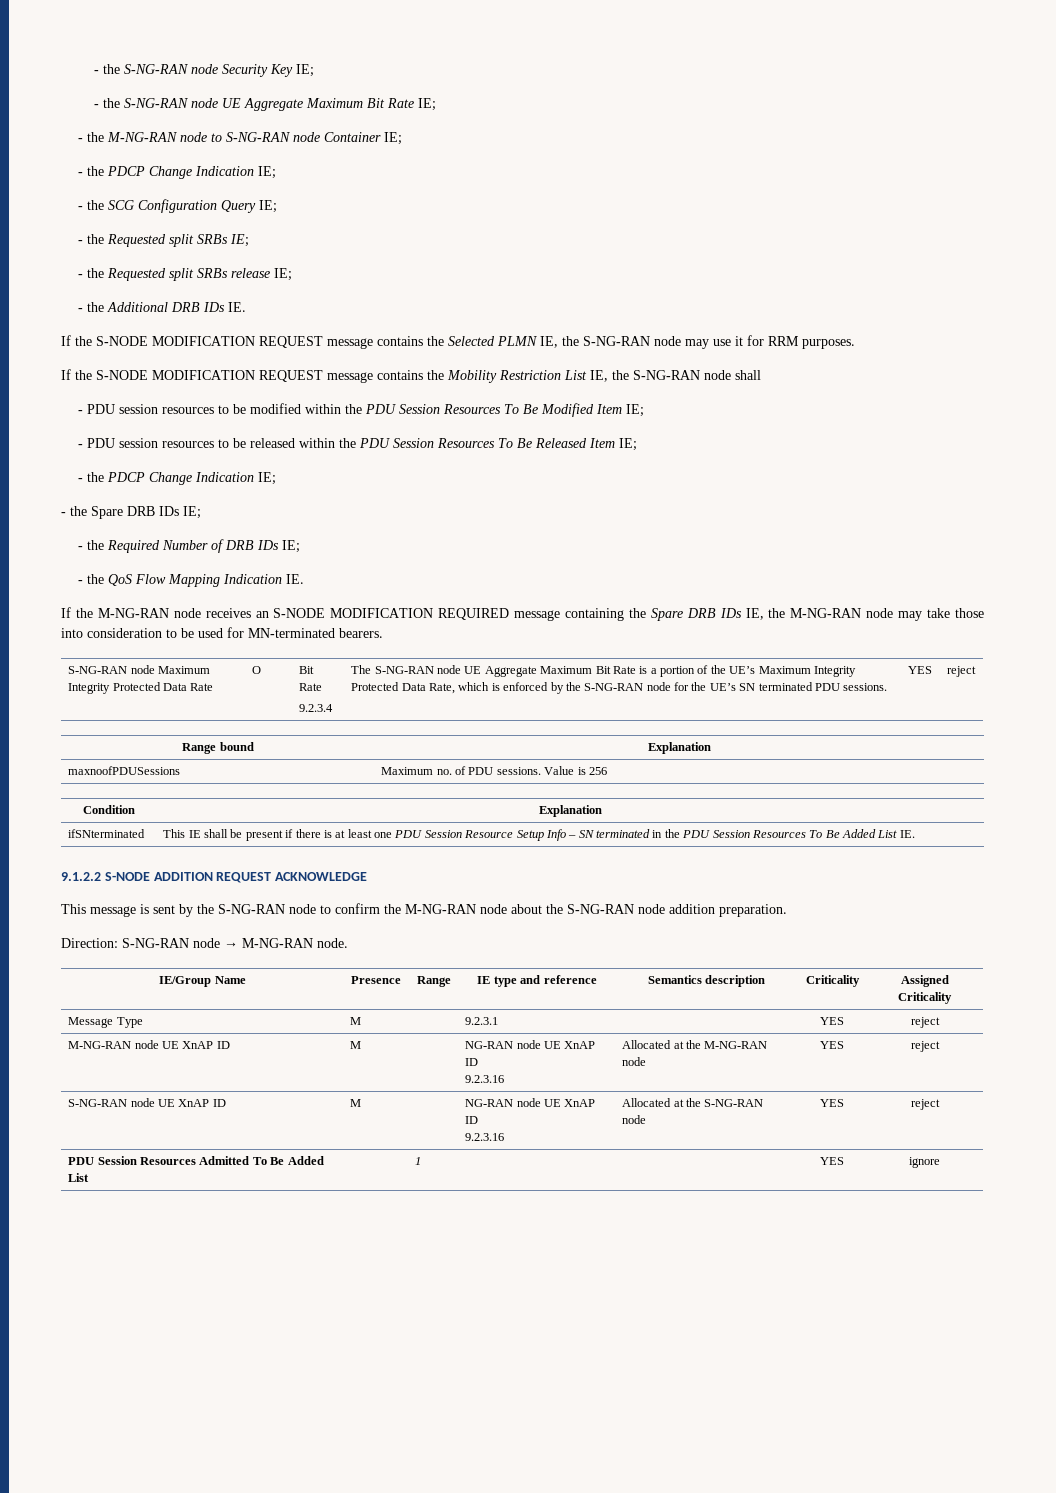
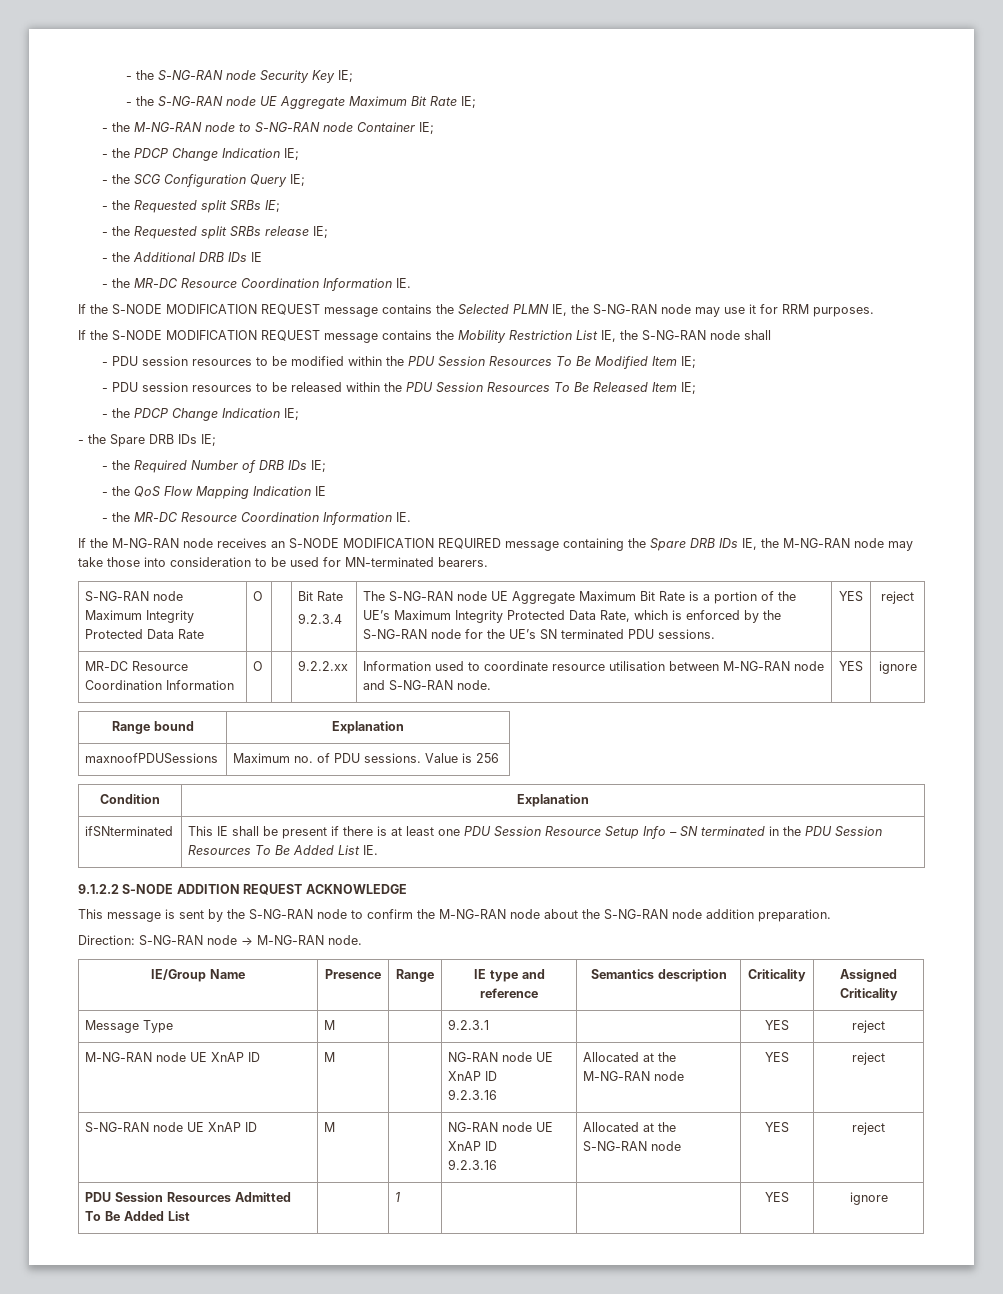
- - the Additional DRB IDs IE.
+ - the Additional DRB IDs IE
+ - the MR-DC Resource Coordination Information IE.
- - the QoS Flow Mapping Indication IE.
+ - the QoS Flow Mapping Indication IE
+ - the MR-DC Resource Coordination Information IE.
+ MR-DC Resource Coordination Information | O | | 9.2.2.xx | Information used to coordinate resource utilisation between M-NG-RAN node and S-NG-RAN node. | YES | ignore

